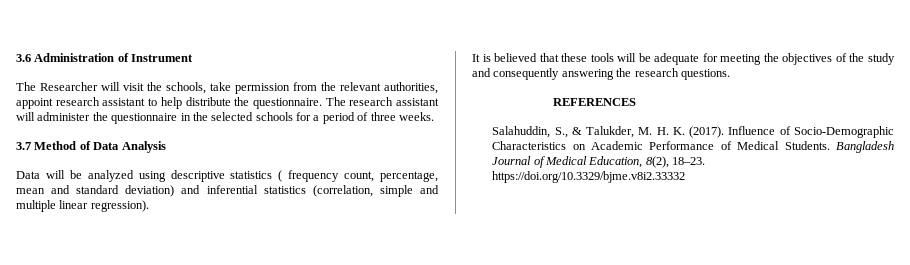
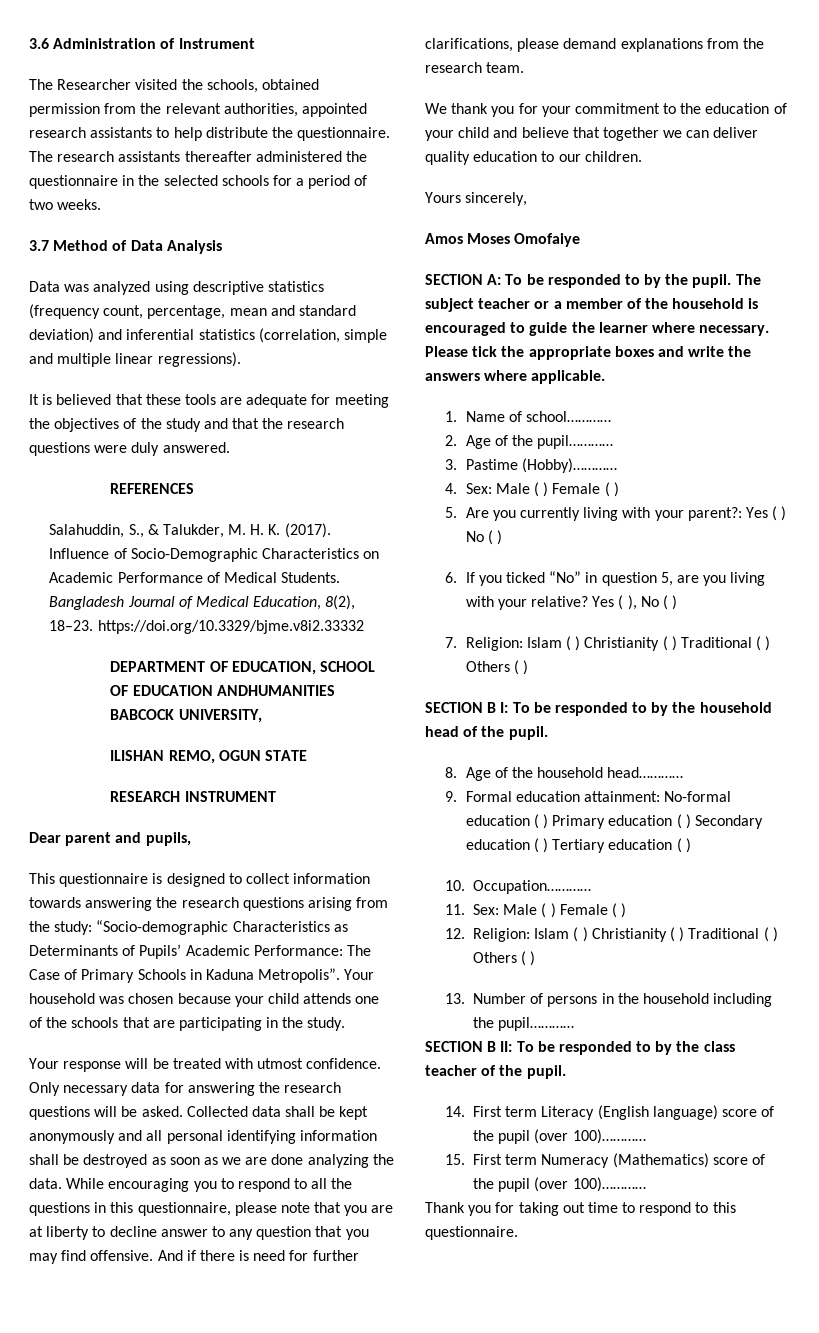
- The Researcher will visit the schools, take permission from the relevant authorities, appoint research assistant to help distribute the questionnaire.
+ The Researcher visited the schools, obtained permission from the relevant authorities, appointed research assistants to help distribute the questionnaire.
- The research assistant will administer the questionnaire in the selected schools for a period of three weeks.
+ The research assistants thereafter administered the questionnaire in the selected schools for a period of two weeks.
- Data will be analyzed using descriptive statistics ( frequency count, percentage, mean and standard deviation) and inferential statistics (correlation, simple and multiple linear regression).
+ Data was analyzed using descriptive statistics (frequency count, percentage, mean and standard deviation) and inferential statistics (correlation, simple and multiple linear regressions).
- It is believed that these tools will be adequate for meeting the objectives of the study and consequently answering the research questions.
+ It is believed that these tools are adequate for meeting the objectives of the study and that the research questions were duly answered.
+ DEPARTMENT OF EDUCATION, SCHOOL OF EDUCATION ANDHUMANITIES BABCOCK UNIVERSITY,
+ ILISHAN REMO, OGUN STATE
+ RESEARCH INSTRUMENT
+ Dear parent and pupils,
+ This questionnaire is designed to collect information towards answering the research questions arising from the study: “Socio-demographic Characteristics as Determinants of Pupils’ Academic Performance: The Case of Primary Schools in Kaduna Metropolis”. Your household was chosen because your child attends one of the schools that are participating in the study.
+ Your response will be treated with utmost confidence. Only necessary data for answering the research questions will be asked. Collected data shall be kept anonymously and all personal identifying information shall be destroyed as soon as we are done analyzing the data. While encouraging you to respond to all the questions in this questionnaire, please note that you are at liberty to decline answer to any question that you may find offensive. And if there is need for further clarifications, please demand explanations from the research team.
+ We thank you for your commitment to the education of your child and believe that together we can deliver quality education to our children.
+ Yours sincerely,
+ Amos Moses Omofaiye
+ SECTION A: To be responded to by the pupil. The subject teacher or a member of the household is encouraged to guide the learner where necessary. Please tick the appropriate boxes and write the answers where applicable.
+ 1. Name of school…………
+ 2. Age of the pupil…………
+ 3. Pastime (Hobby)…………
+ 4. Sex: Male ( ) Female ( )
+ 5. Are you currently living with your parent?: Yes ( ) No ( )
+ 6. If you ticked “No” in question 5, are you living with your relative? Yes ( ), No ( )
+ 7. Religion: Islam ( ) Christianity ( ) Traditional ( ) Others ( )
+ SECTION B I: To be responded to by the household head of the pupil.
+ 8. Age of the household head…………
+ 9. Formal education attainment: No-formal education ( ) Primary education ( ) Secondary education ( ) Tertiary education ( )
+ 10. Occupation…………
+ 11. Sex: Male ( ) Female ( )
+ 12. Religion: Islam ( ) Christianity ( ) Traditional ( ) Others ( )
+ 13. Number of persons in the household including the pupil…………
+ SECTION B II: To be responded to by the class teacher of the pupil.
+ 14. First term Literacy (English language) score of the pupil (over 100)…………
+ 15. First term Numeracy (Mathematics) score of the pupil (over 100)…………
+ Thank you for taking out time to respond to this questionnaire.

